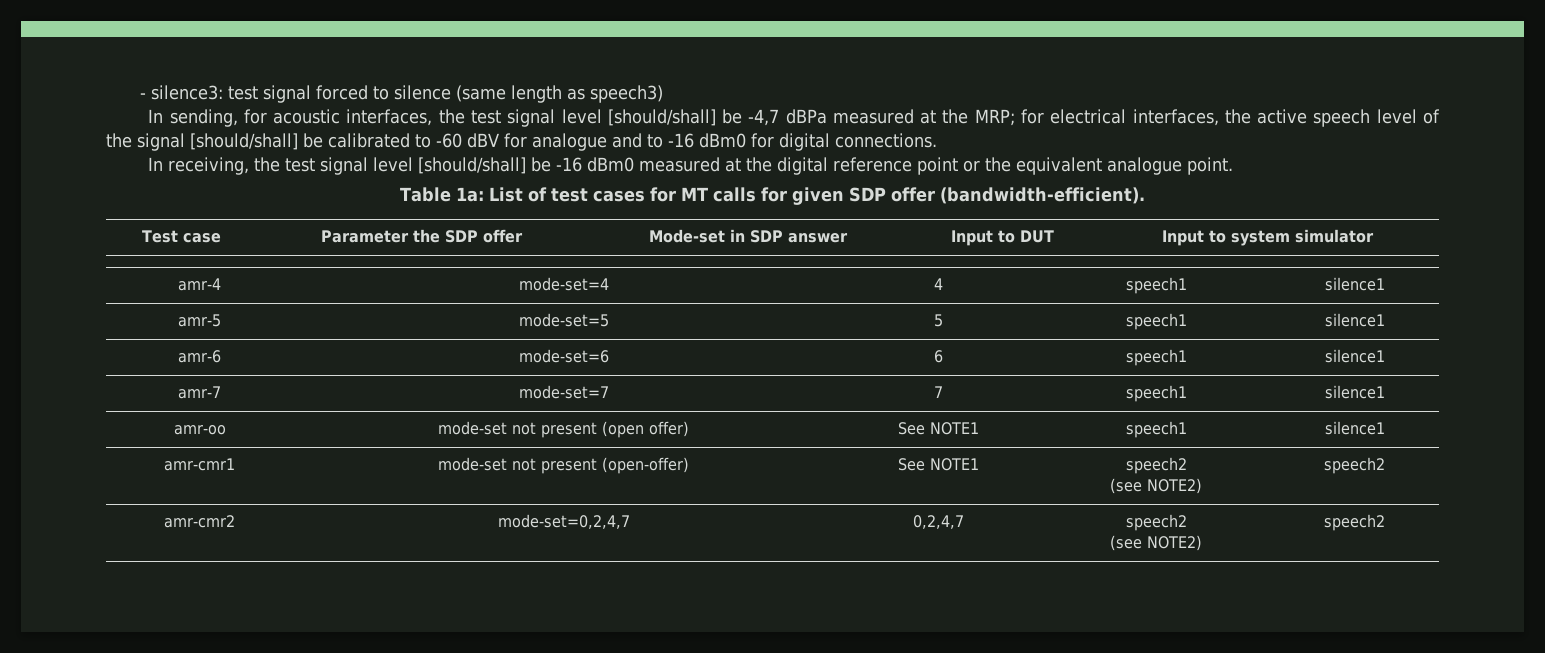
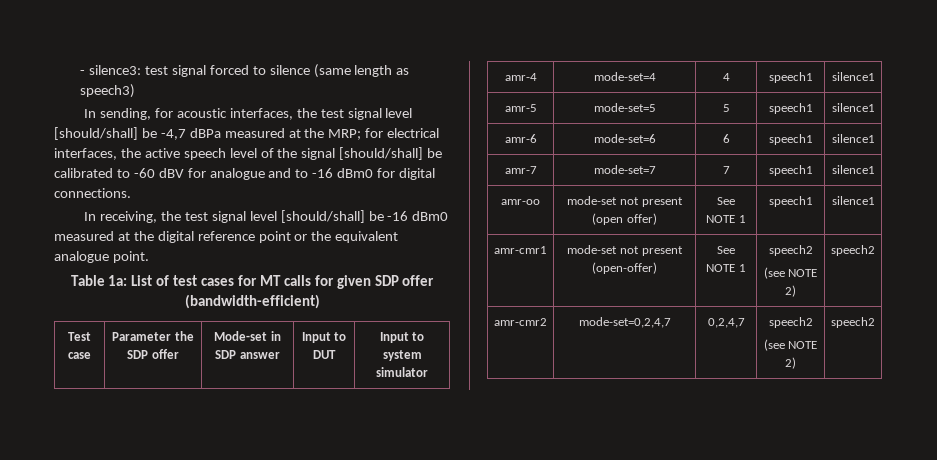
- Table 1a: List of test cases for MT calls for given SDP offer (bandwidth-efficient).
+ Table 1a: List of test cases for MT calls for given SDP offer (bandwidth-efficient)
- amr-oo | mode-set not present (open offer) | See NOTE1 | speech1 | silence1
+ amr-oo | mode-set not present (open offer) | See NOTE 1 | speech1 | silence1
- amr-cmr1 | mode-set not present (open-offer) | See NOTE1 | speech2
- (see NOTE2) | speech2
+ amr-cmr1 | mode-set not present (open-offer) | See NOTE 1 | speech2
+ (see NOTE 2) | speech2
  amr-cmr2 | mode-set=0,2,4,7 | 0,2,4,7 | speech2
- (see NOTE2) | speech2
+ (see NOTE 2) | speech2

